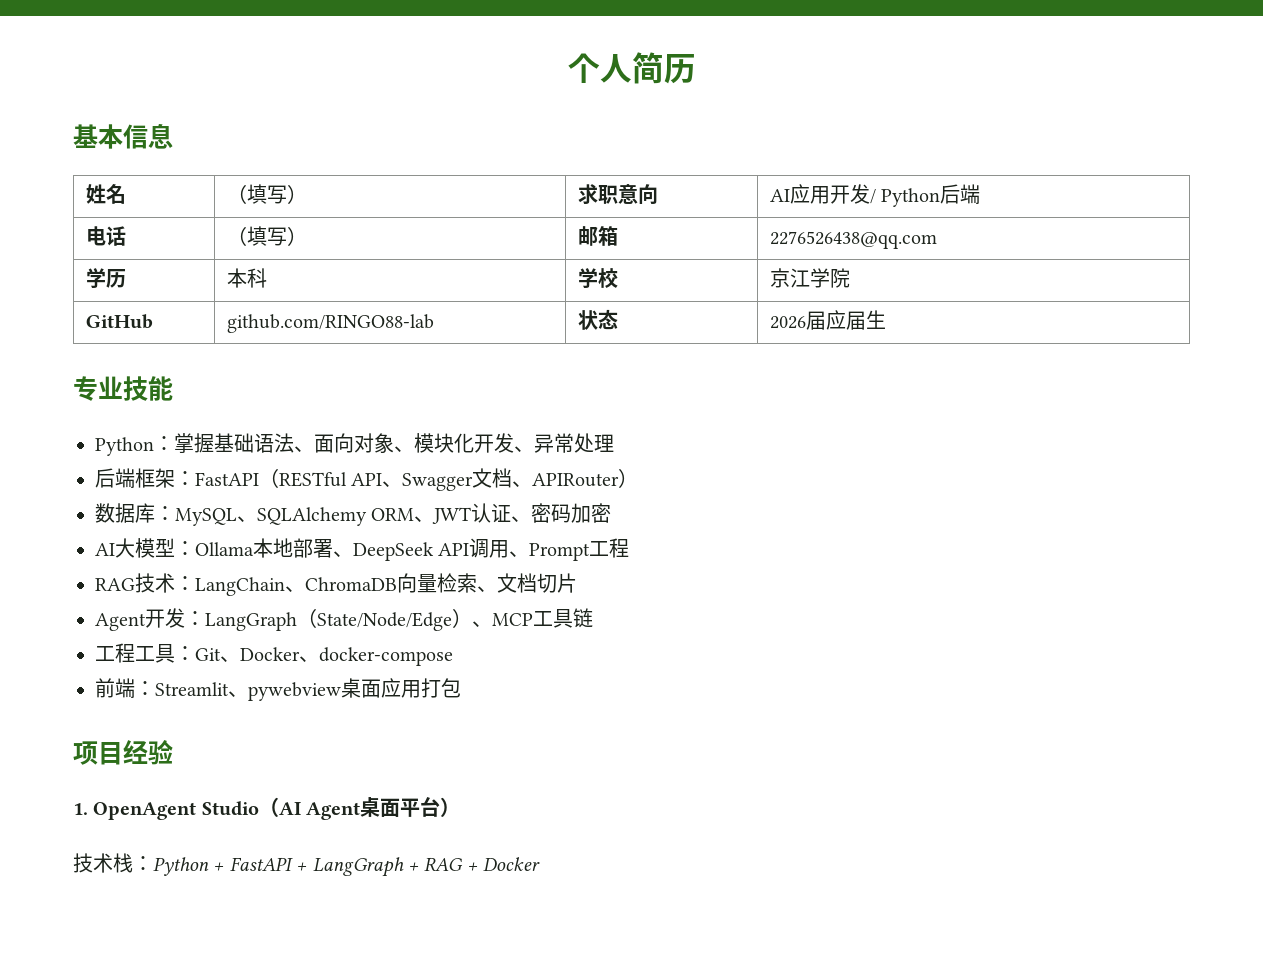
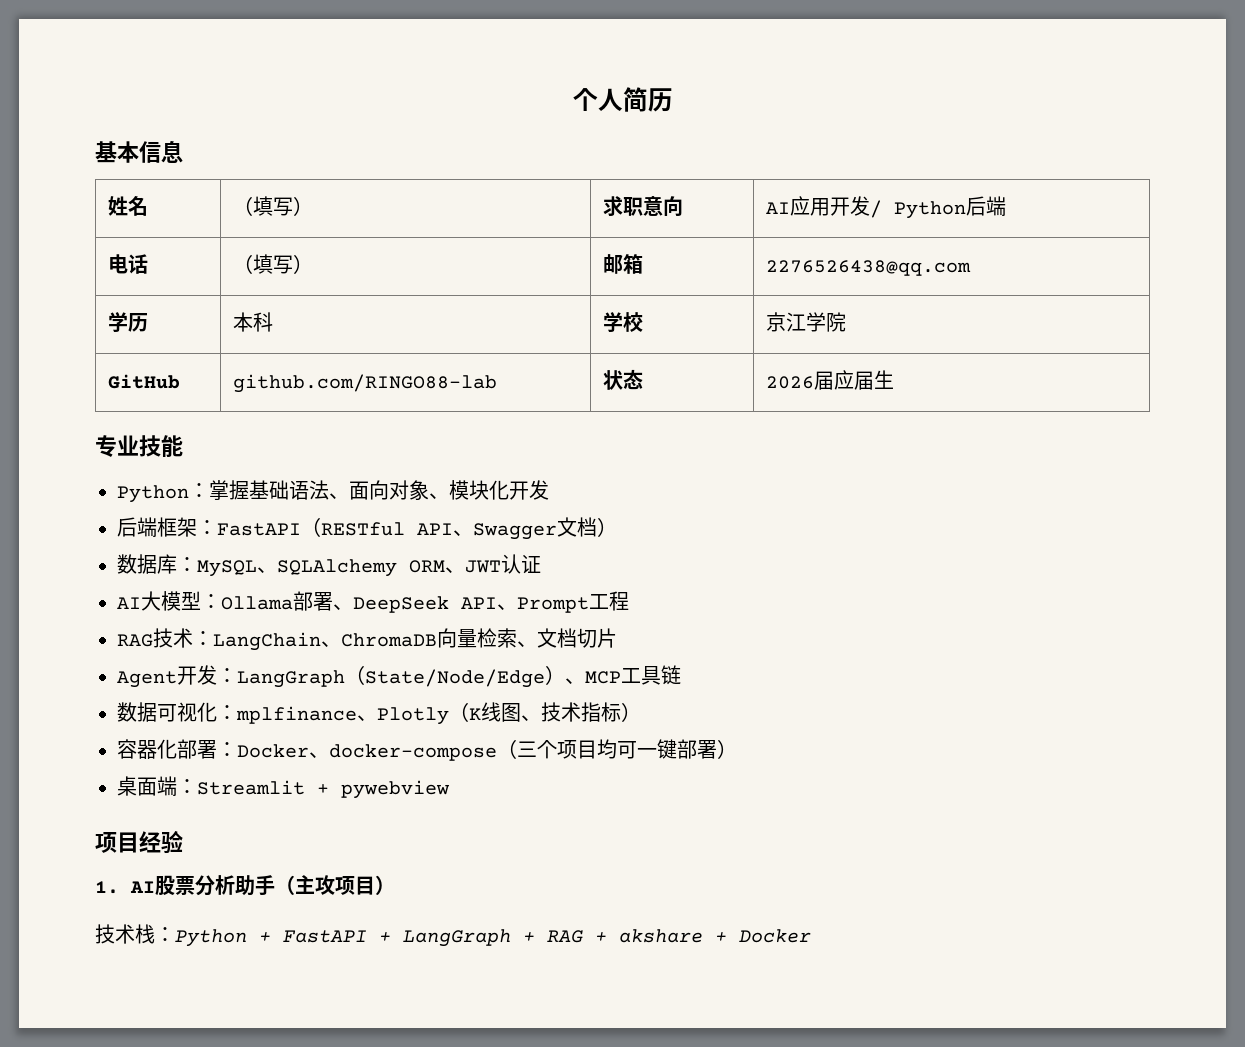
- Python：掌握基础语法、面向对象、模块化开发、异常处理
+ Python：掌握基础语法、面向对象、模块化开发
- 后端框架：FastAPI（RESTful API、Swagger文档、APIRouter）
+ 后端框架：FastAPI（RESTful API、Swagger文档）
- 数据库：MySQL、SQLAlchemy ORM、JWT认证、密码加密
+ 数据库：MySQL、SQLAlchemy ORM、JWT认证
- AI大模型：Ollama本地部署、DeepSeek API调用、Prompt工程
+ AI大模型：Ollama部署、DeepSeek API、Prompt工程
- 工程工具：Git、Docker、docker-compose
- 前端：Streamlit、pywebview桌面应用打包
+ 数据可视化：mplfinance、Plotly（K线图、技术指标）
+ 容器化部署：Docker、docker-compose（三个项目均可一键部署）
+ 桌面端：Streamlit + pywebview
- 1. OpenAgent Studio（AI Agent桌面平台）
+ 1. AI股票分析助手（主攻项目）
- 技术栈：Python + FastAPI + LangGraph + RAG + Docker
+ 技术栈：Python + FastAPI + LangGraph + RAG + akshare + Docker

